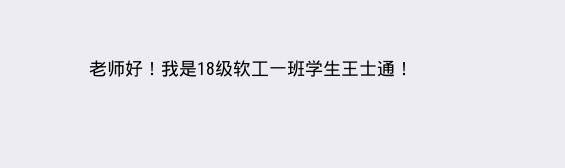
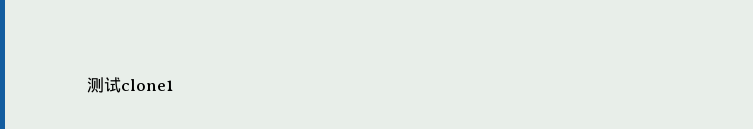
- 老师好！我是18级软工一班学生王士通！
+ 测试clone1

